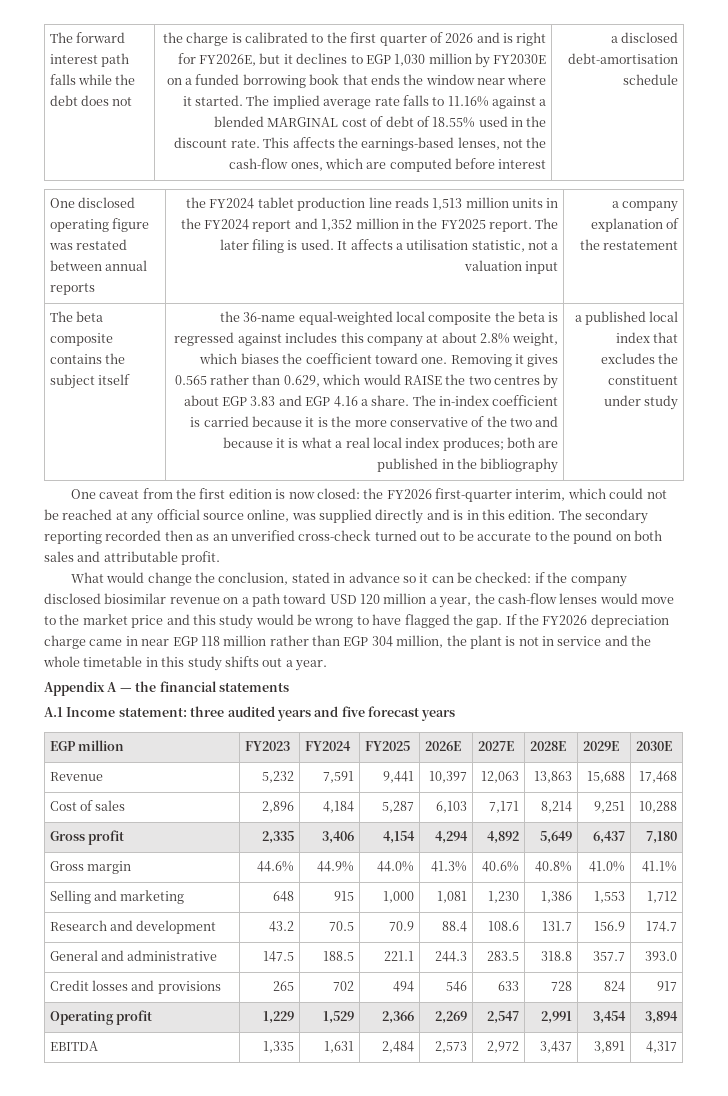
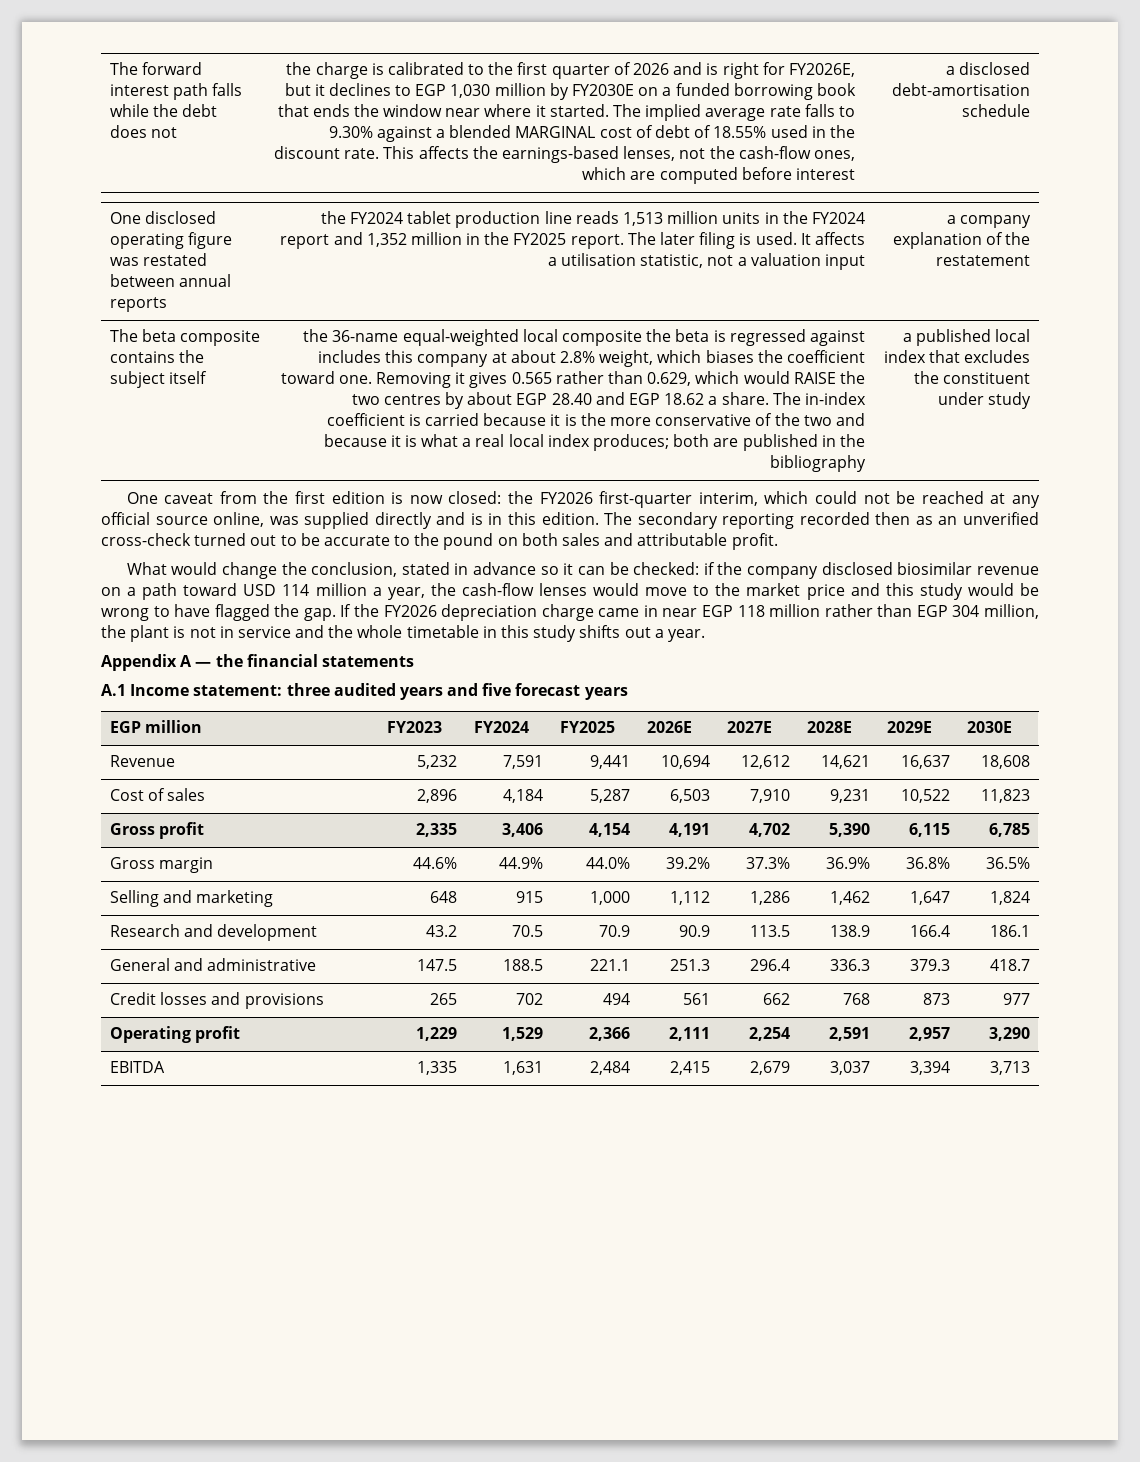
- The implied average rate falls to 11.16% against a blended MARGINAL cost of debt of 18.55% used in the discount rate.
+ The implied average rate falls to 9.30% against a blended MARGINAL cost of debt of 18.55% used in the discount rate.
- Removing it gives 0.565 rather than 0.629, which would RAISE the two centres by about EGP 3.83 and EGP 4.16 a share.
+ Removing it gives 0.565 rather than 0.629, which would RAISE the two centres by about EGP 28.40 and EGP 18.62 a share.
- What would change the conclusion, stated in advance so it can be checked: if the company disclosed biosimilar revenue on a path toward USD 120 million a year, the cash-flow lenses would move to the market price and this study would be wrong to have flagged the gap.
+ What would change the conclusion, stated in advance so it can be checked: if the company disclosed biosimilar revenue on a path toward USD 114 million a year, the cash-flow lenses would move to the market price and this study would be wrong to have flagged the gap.
- Revenue | 5,232 | 7,591 | 9,441 | 10,397 | 12,063 | 13,863 | 15,688 | 17,468
+ Revenue | 5,232 | 7,591 | 9,441 | 10,694 | 12,612 | 14,621 | 16,637 | 18,608
- Cost of sales | 2,896 | 4,184 | 5,287 | 6,103 | 7,171 | 8,214 | 9,251 | 10,288
+ Cost of sales | 2,896 | 4,184 | 5,287 | 6,503 | 7,910 | 9,231 | 10,522 | 11,823
- Gross profit | 2,335 | 3,406 | 4,154 | 4,294 | 4,892 | 5,649 | 6,437 | 7,180
+ Gross profit | 2,335 | 3,406 | 4,154 | 4,191 | 4,702 | 5,390 | 6,115 | 6,785
- Gross margin | 44.6% | 44.9% | 44.0% | 41.3% | 40.6% | 40.8% | 41.0% | 41.1%
+ Gross margin | 44.6% | 44.9% | 44.0% | 39.2% | 37.3% | 36.9% | 36.8% | 36.5%
- Selling and marketing | 648 | 915 | 1,000 | 1,081 | 1,230 | 1,386 | 1,553 | 1,712
+ Selling and marketing | 648 | 915 | 1,000 | 1,112 | 1,286 | 1,462 | 1,647 | 1,824
- Research and development | 43.2 | 70.5 | 70.9 | 88.4 | 108.6 | 131.7 | 156.9 | 174.7
+ Research and development | 43.2 | 70.5 | 70.9 | 90.9 | 113.5 | 138.9 | 166.4 | 186.1
- General and administrative | 147.5 | 188.5 | 221.1 | 244.3 | 283.5 | 318.8 | 357.7 | 393.0
+ General and administrative | 147.5 | 188.5 | 221.1 | 251.3 | 296.4 | 336.3 | 379.3 | 418.7
- Credit losses and provisions | 265 | 702 | 494 | 546 | 633 | 728 | 824 | 917
+ Credit losses and provisions | 265 | 702 | 494 | 561 | 662 | 768 | 873 | 977
- Operating profit | 1,229 | 1,529 | 2,366 | 2,269 | 2,547 | 2,991 | 3,454 | 3,894
+ Operating profit | 1,229 | 1,529 | 2,366 | 2,111 | 2,254 | 2,591 | 2,957 | 3,290
- EBITDA | 1,335 | 1,631 | 2,484 | 2,573 | 2,972 | 3,437 | 3,891 | 4,317
+ EBITDA | 1,335 | 1,631 | 2,484 | 2,415 | 2,679 | 3,037 | 3,394 | 3,713

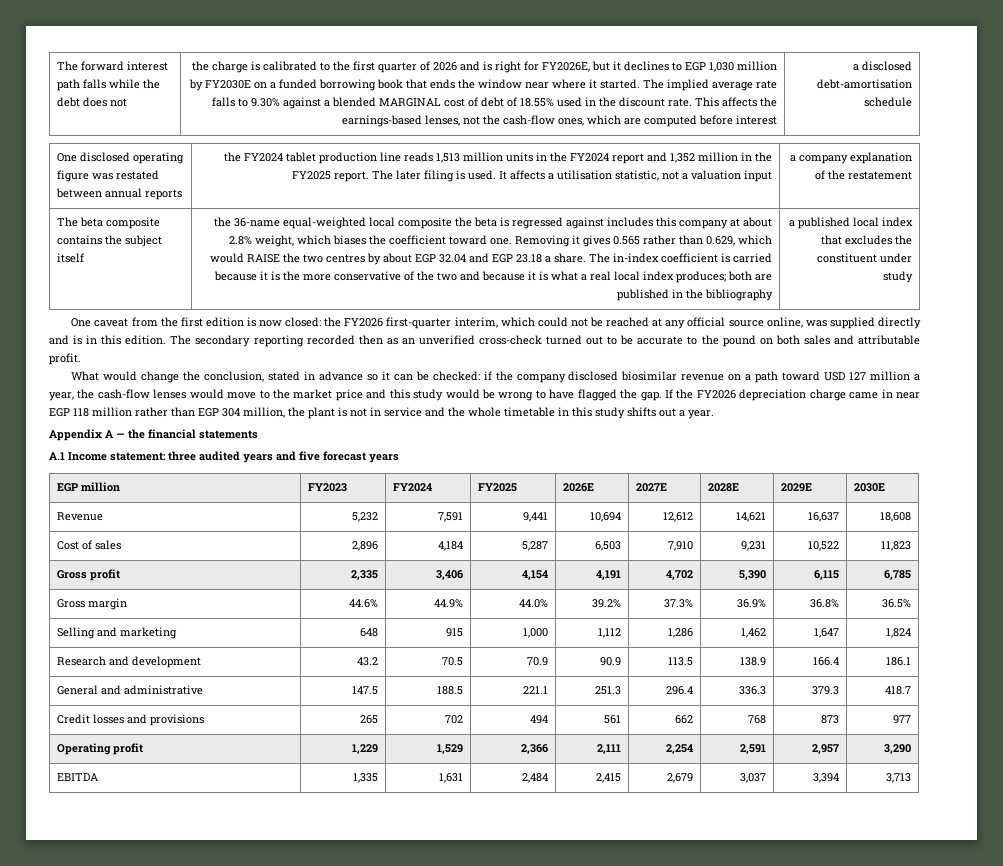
- Removing it gives 0.565 rather than 0.629, which would RAISE the two centres by about EGP 28.40 and EGP 18.62 a share.
+ Removing it gives 0.565 rather than 0.629, which would RAISE the two centres by about EGP 32.04 and EGP 23.18 a share.
- What would change the conclusion, stated in advance so it can be checked: if the company disclosed biosimilar revenue on a path toward USD 114 million a year, the cash-flow lenses would move to the market price and this study would be wrong to have flagged the gap.
+ What would change the conclusion, stated in advance so it can be checked: if the company disclosed biosimilar revenue on a path toward USD 127 million a year, the cash-flow lenses would move to the market price and this study would be wrong to have flagged the gap.

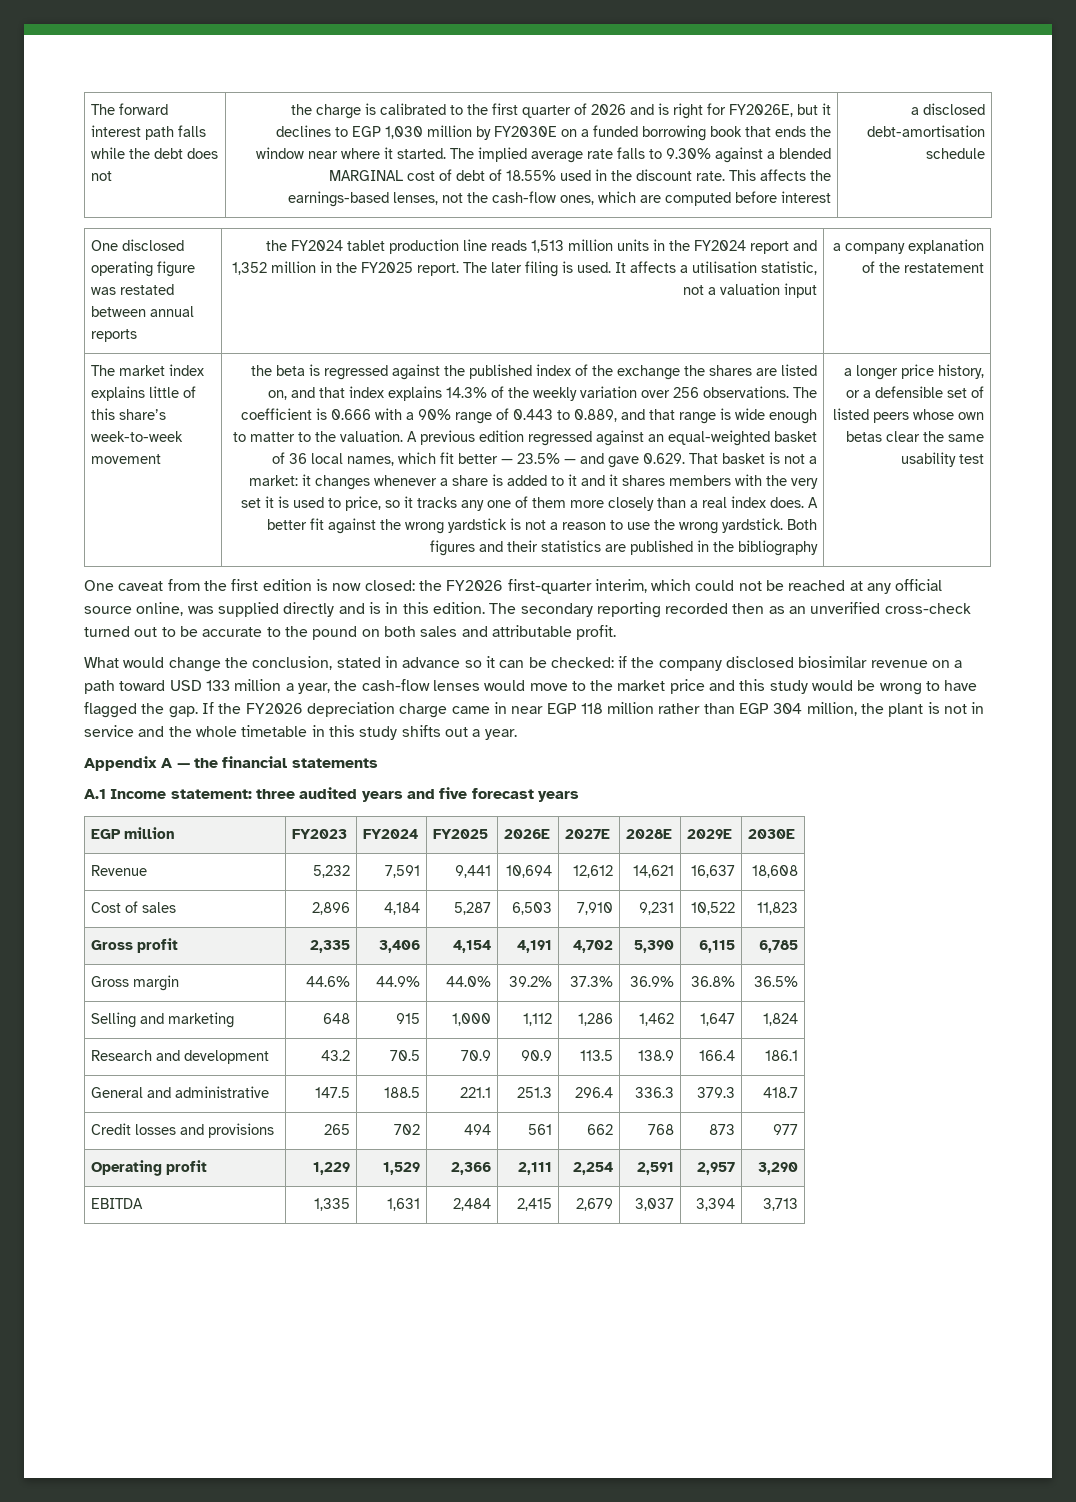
- The beta composite contains the subject itself | the 36-name equal-weighted local composite the beta is regressed against includes this company at about 2.8% weight, which biases the coefficient toward one. Removing it gives 0.565 rather than 0.629, which would RAISE the two centres by about EGP 32.04 and EGP 23.18 a share. The in-index coefficient is carried because it is the more conservative of the two and because it is what a real local index produces; both are published in the bibliography
+ The market index explains little of this share’s week-to-week movement | the beta is regressed against the published index of the exchange the shares are listed on, and that index explains 14.3% of the weekly variation over 256 observations. The coefficient is 0.666 with a 90% range of 0.443 to 0.889, and that range is wide enough to matter to the valuation. A previous edition regressed against an equal-weighted basket of 36 local names, which fit better — 23.5% — and gave 0.629. That basket is not a market: it changes whenever a share is added to it and it shares members with the very set it is used to price, so it tracks any one of them more closely than a real index does. A better fit against the wrong yardstick is not a reason to use the wrong yardstick. Both figures and their statistics are published in the bibliography
- a published local index that excludes the constituent under study
+ a longer price history, or a defensible set of listed peers whose own betas clear the same usability test
- What would change the conclusion, stated in advance so it can be checked: if the company disclosed biosimilar revenue on a path toward USD 127 million a year, the cash-flow lenses would move to the market price and this study would be wrong to have flagged the gap.
+ What would change the conclusion, stated in advance so it can be checked: if the company disclosed biosimilar revenue on a path toward USD 133 million a year, the cash-flow lenses would move to the market price and this study would be wrong to have flagged the gap.

